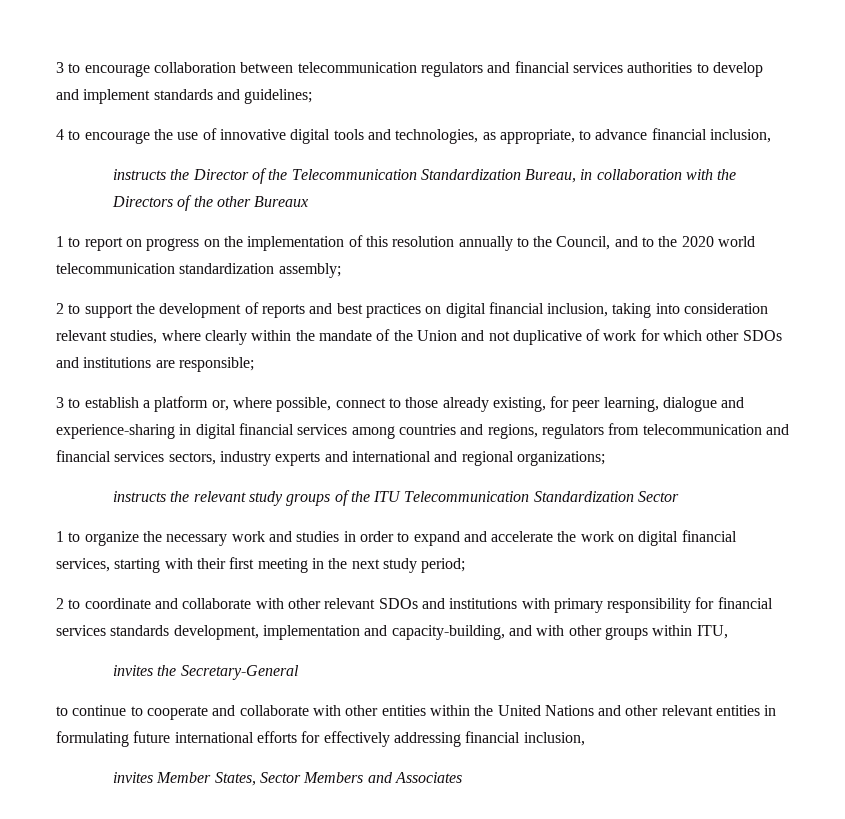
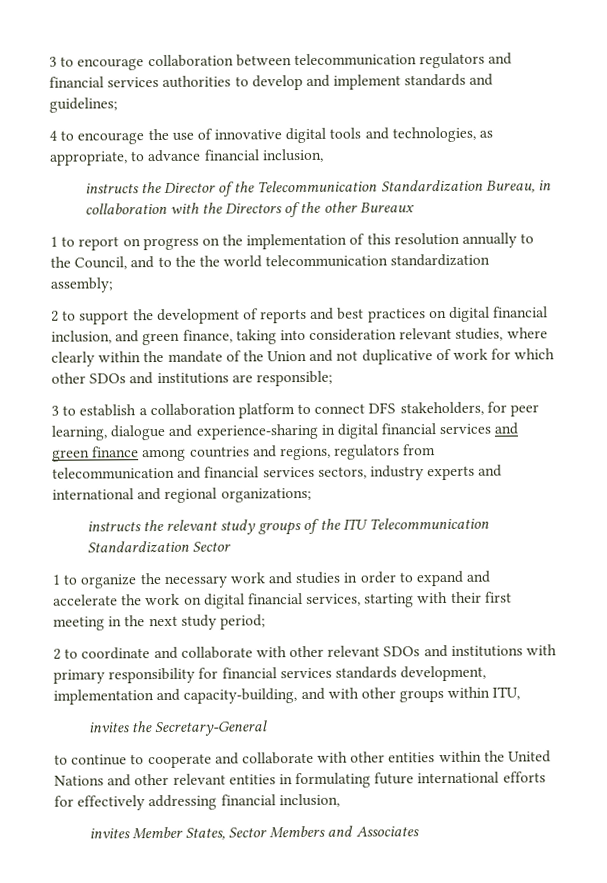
- 1 to report on progress on the implementation of this resolution annually to the Council, and to the 2020 world telecommunication standardization assembly;
+ 1 to report on progress on the implementation of this resolution annually to the Council, and to the the world telecommunication standardization assembly;
- 2 to support the development of reports and best practices on digital financial inclusion, taking into consideration relevant studies, where clearly within the mandate of the Union and not duplicative of work for which other SDOs and institutions are responsible;
+ 2 to support the development of reports and best practices on digital financial inclusion, and green finance, taking into consideration relevant studies, where clearly within the mandate of the Union and not duplicative of work for which other SDOs and institutions are responsible;
- 3 to establish a platform or, where possible, connect to those already existing, for peer learning, dialogue and experience-sharing in digital financial services among countries and regions, regulators from telecommunication and financial services sectors, industry experts and international and regional organizations;
+ 3 to establish a collaboration platform to connect DFS stakeholders, for peer learning, dialogue and experience-sharing in digital financial services and green finance among countries and regions, regulators from telecommunication and financial services sectors, industry experts and international and regional organizations;

